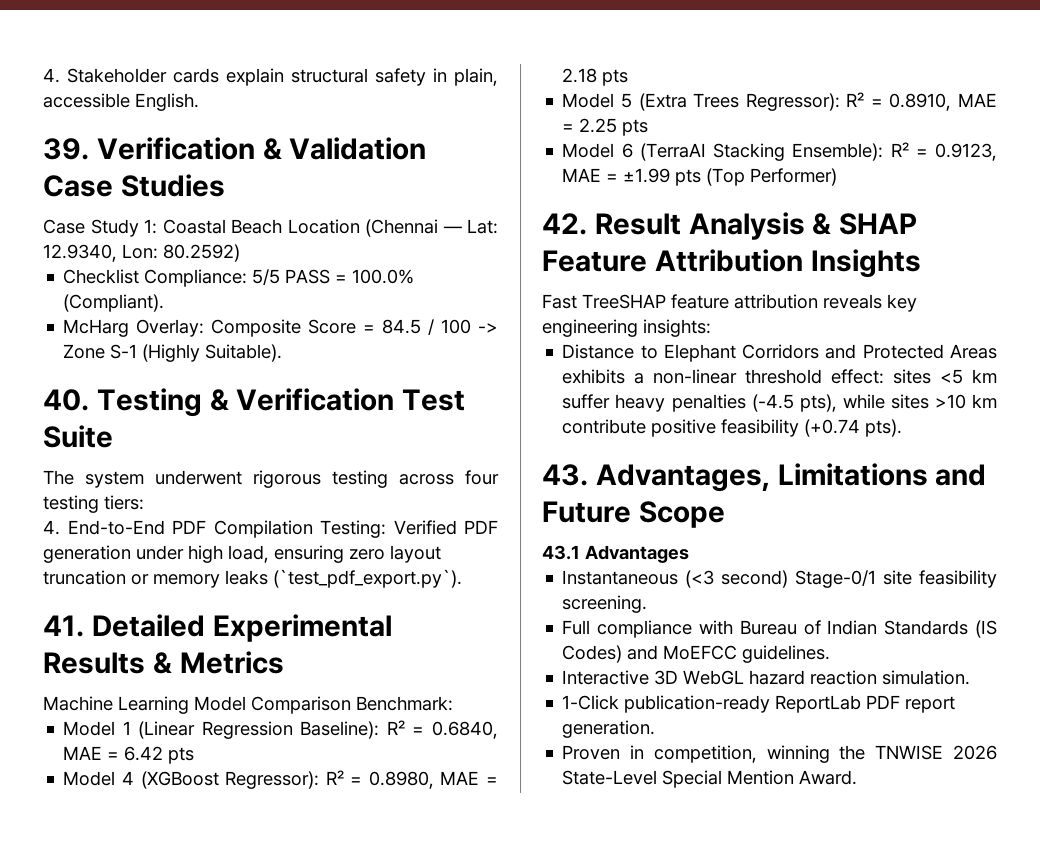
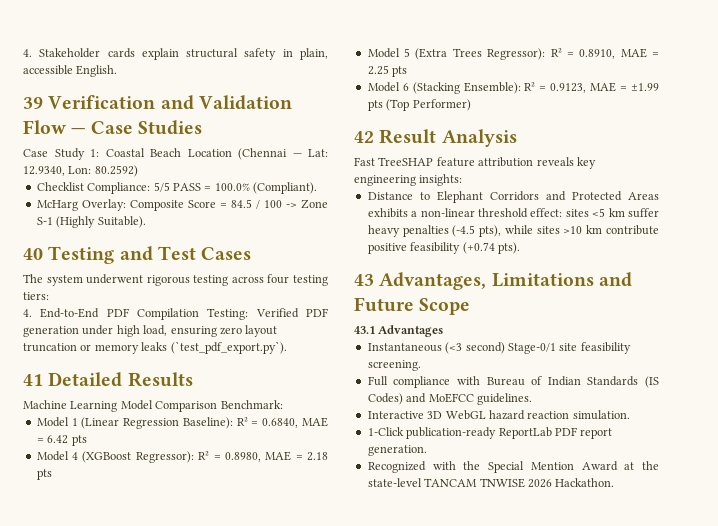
- 39. Verification & Validation Case Studies
+ 39 Verification and Validation Flow — Case Studies
- 40. Testing & Verification Test Suite
+ 40 Testing and Test Cases
- 41. Detailed Experimental Results & Metrics
+ 41 Detailed Results
- Model 6 (TerraAI Stacking Ensemble): R² = 0.9123, MAE = ±1.99 pts (Top Performer)
+ Model 6 (Stacking Ensemble): R² = 0.9123, MAE = ±1.99 pts (Top Performer)
- 42. Result Analysis & SHAP Feature Attribution Insights
+ 42 Result Analysis
- 43. Advantages, Limitations and Future Scope
+ 43 Advantages, Limitations and Future Scope
- Proven in competition, winning the TNWISE 2026 State-Level Special Mention Award.
+ Recognized with the Special Mention Award at the state-level TANCAM TNWISE 2026 Hackathon.

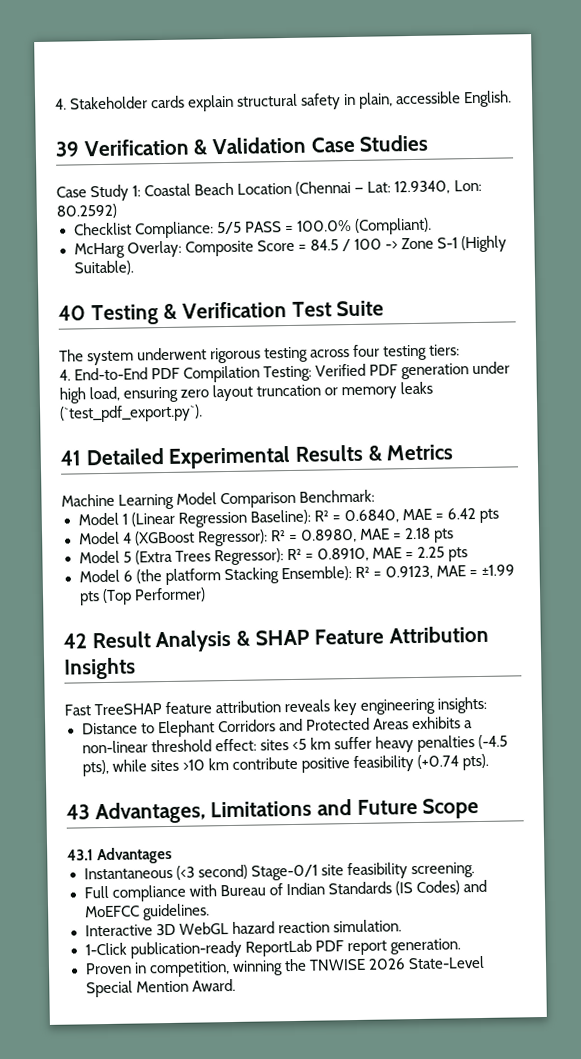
- 39 Verification and Validation Flow — Case Studies
+ 39 Verification & Validation Case Studies
- 40 Testing and Test Cases
+ 40 Testing & Verification Test Suite
- 41 Detailed Results
+ 41 Detailed Experimental Results & Metrics
- Model 6 (Stacking Ensemble): R² = 0.9123, MAE = ±1.99 pts (Top Performer)
+ Model 6 (the platform Stacking Ensemble): R² = 0.9123, MAE = ±1.99 pts (Top Performer)
- 42 Result Analysis
+ 42 Result Analysis & SHAP Feature Attribution Insights
- Recognized with the Special Mention Award at the state-level TANCAM TNWISE 2026 Hackathon.
+ Proven in competition, winning the TNWISE 2026 State-Level Special Mention Award.

